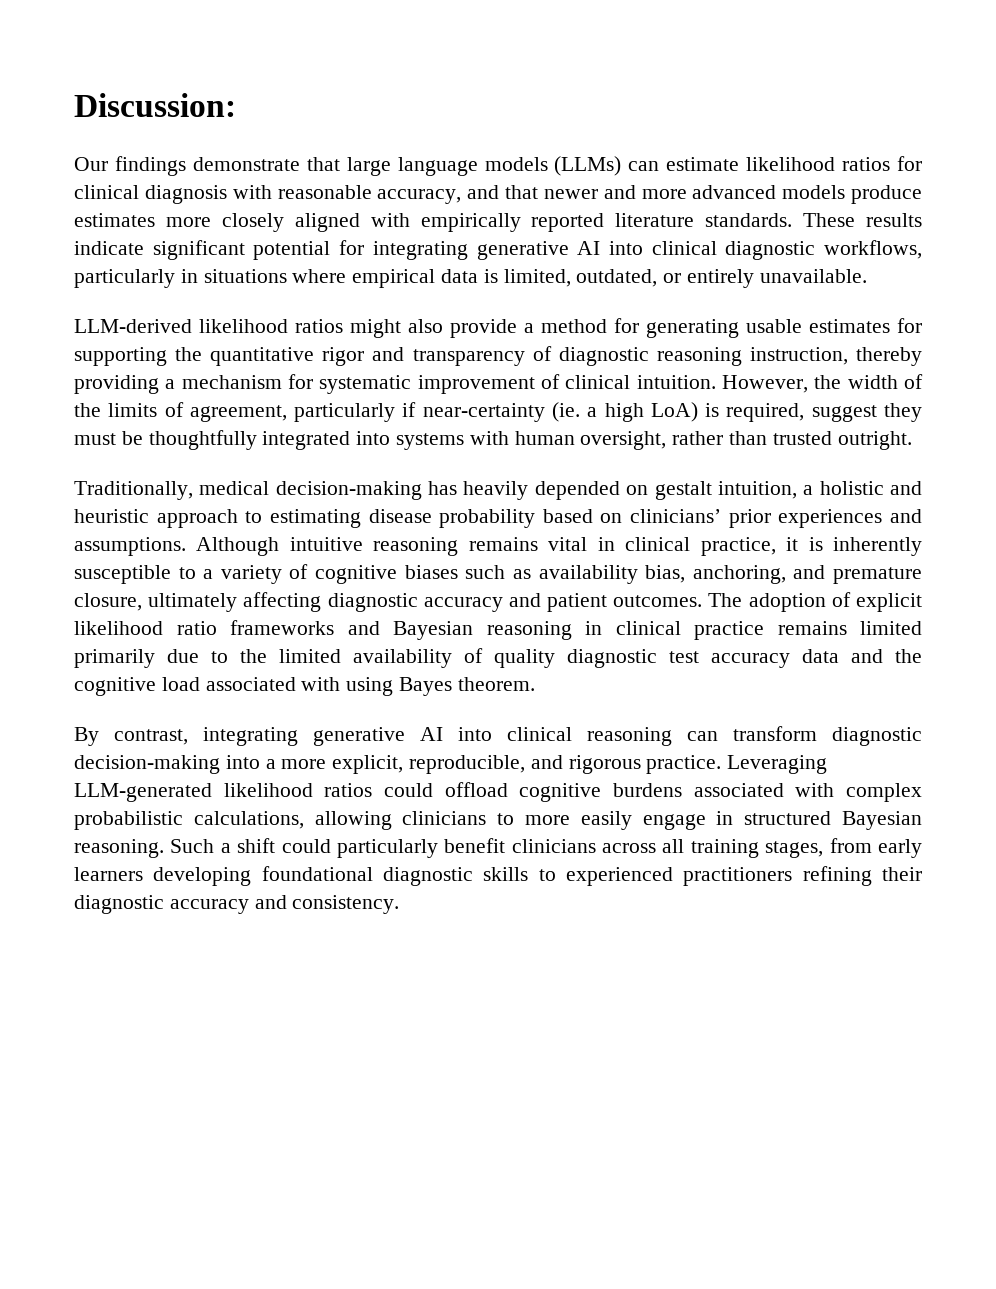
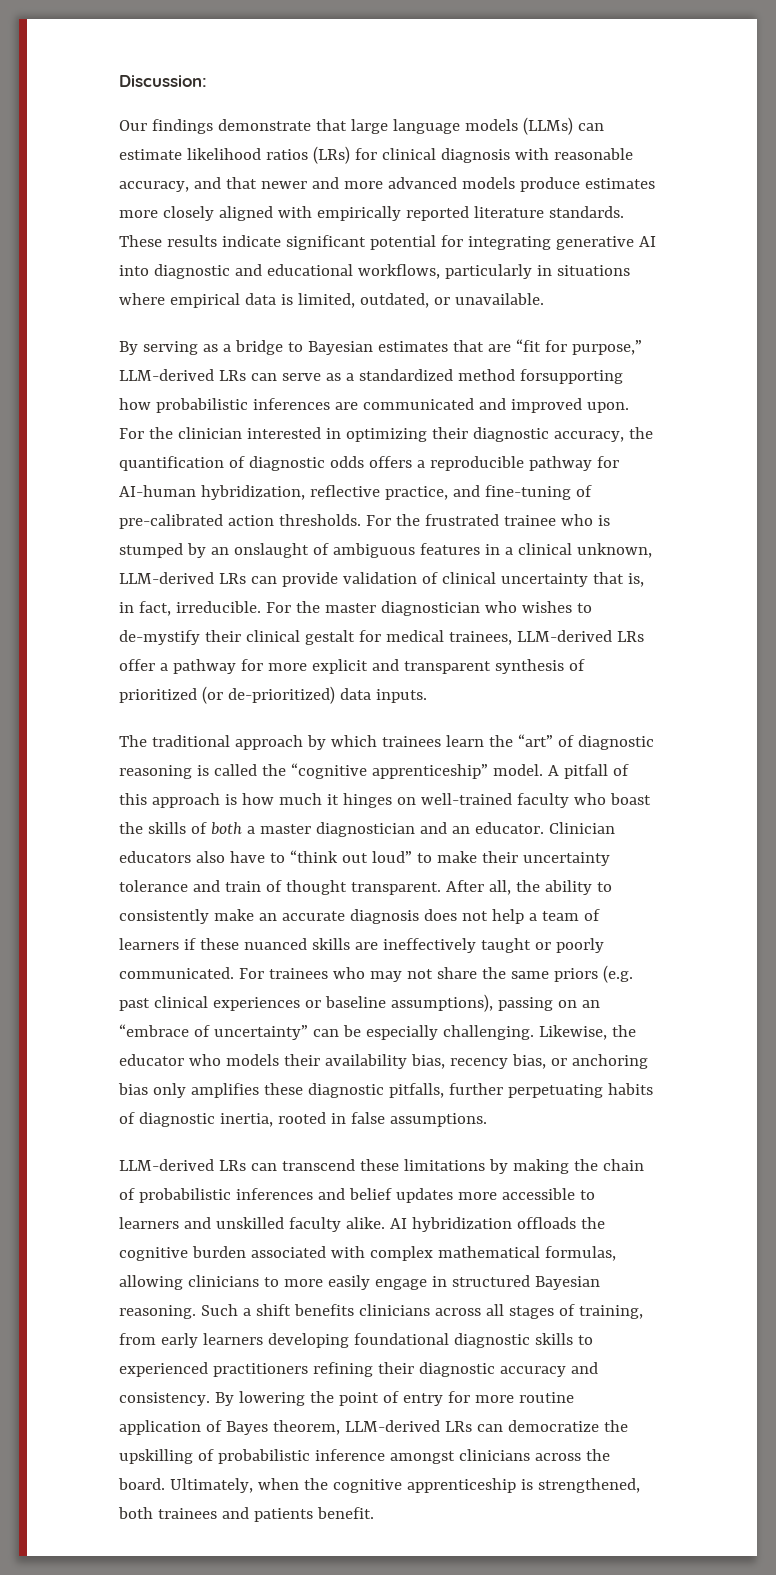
- Our findings demonstrate that large language models (LLMs) can estimate likelihood ratios for clinical diagnosis with reasonable accuracy, and that newer and more advanced models produce estimates more closely aligned with empirically reported literature standards.
+ Our findings demonstrate that large language models (LLMs) can estimate likelihood ratios (LRs) for clinical diagnosis with reasonable accuracy, and that newer and more advanced models produce estimates more closely aligned with empirically reported literature standards.
- These results indicate significant potential for integrating generative AI into clinical diagnostic workflows, particularly in situations where empirical data is limited, outdated, or entirely unavailable.
+ These results indicate significant potential for integrating generative AI into diagnostic and educational workflows, particularly in situations where empirical data is limited, outdated, or unavailable.
- LLM-derived likelihood ratios might also provide a method for generating usable estimates for supporting the quantitative rigor and transparency of diagnostic reasoning instruction, thereby providing a mechanism for systematic improvement of clinical intuition. However, the width of the limits of agreement, particularly if near-certainty (ie. a high LoA) is required, suggest they must be thoughtfully integrated into systems with human oversight, rather than trusted outright.
- Traditionally, medical decision-making has heavily depended on gestalt intuition, a holistic and heuristic approach to estimating disease probability based on clinicians’ prior experiences and assumptions. Although intuitive reasoning remains vital in clinical practice, it is inherently susceptible to a variety of cognitive biases such as availability bias, anchoring, and premature closure, ultimately affecting diagnostic accuracy and patient outcomes. The adoption of explicit likelihood ratio frameworks and Bayesian reasoning in clinical practice remains limited primarily due to the limited availability of quality diagnostic test accuracy data and the cognitive load associated with using Bayes theorem.
- By contrast, integrating generative AI into clinical reasoning can transform diagnostic decision-making into a more explicit, reproducible, and rigorous practice. Leveraging LLM-generated likelihood ratios could offload cognitive burdens associated with complex probabilistic calculations, allowing clinicians to more easily engage in structured Bayesian reasoning.
+ By serving as a bridge to Bayesian estimates that are “fit for purpose,” LLM-derived LRs can serve as a standardized method forsupporting how probabilistic inferences are communicated and improved upon. For the clinician interested in optimizing their diagnostic accuracy, the quantification of diagnostic odds offers a reproducible pathway for AI-human hybridization, reflective practice, and fine-tuning of pre-calibrated action thresholds. For the frustrated trainee who is stumped by an onslaught of ambiguous features in a clinical unknown, LLM-derived LRs can provide validation of clinical uncertainty that is, in fact, irreducible. For the master diagnostician who wishes to de-mystify their clinical gestalt for medical trainees, LLM-derived LRs offer a pathway for more explicit and transparent synthesis of prioritized (or de-prioritized) data inputs.
+ The traditional approach by which trainees learn the “art” of diagnostic reasoning is called the “cognitive apprenticeship” model. A pitfall of this approach is how much it hinges on well-trained faculty who boast the skills of both a master diagnostician and an educator. Clinician educators also have to “think out loud” to make their uncertainty tolerance and train of thought transparent. After all, the ability to consistently make an accurate diagnosis does not help a team of learners if these nuanced skills are ineffectively taught or poorly communicated. For trainees who may not share the same priors (e.g. past clinical experiences or baseline assumptions), passing on an “embrace of uncertainty” can be especially challenging. Likewise, the educator who models their availability bias, recency bias, or anchoring bias only amplifies these diagnostic pitfalls, further perpetuating habits of diagnostic inertia, rooted in false assumptions.
+ LLM-derived LRs can transcend these limitations by making the chain of probabilistic inferences and belief updates more accessible to learners and unskilled faculty alike. AI hybridization offloads the cognitive burden associated with complex mathematical formulas, allowing clinicians to more easily engage in structured Bayesian reasoning.
- Such a shift could particularly benefit clinicians across all training stages, from early learners developing foundational diagnostic skills to experienced practitioners refining their diagnostic accuracy and consistency.
+ Such a shift benefits clinicians across all stages of training, from early learners developing foundational diagnostic skills to experienced practitioners refining their diagnostic accuracy and consistency.
+ By lowering the point of entry for more routine application of Bayes theorem, LLM-derived LRs can democratize the upskilling of probabilistic inference amongst clinicians across the board. Ultimately, when the cognitive apprenticeship is strengthened, both trainees and patients benefit.

